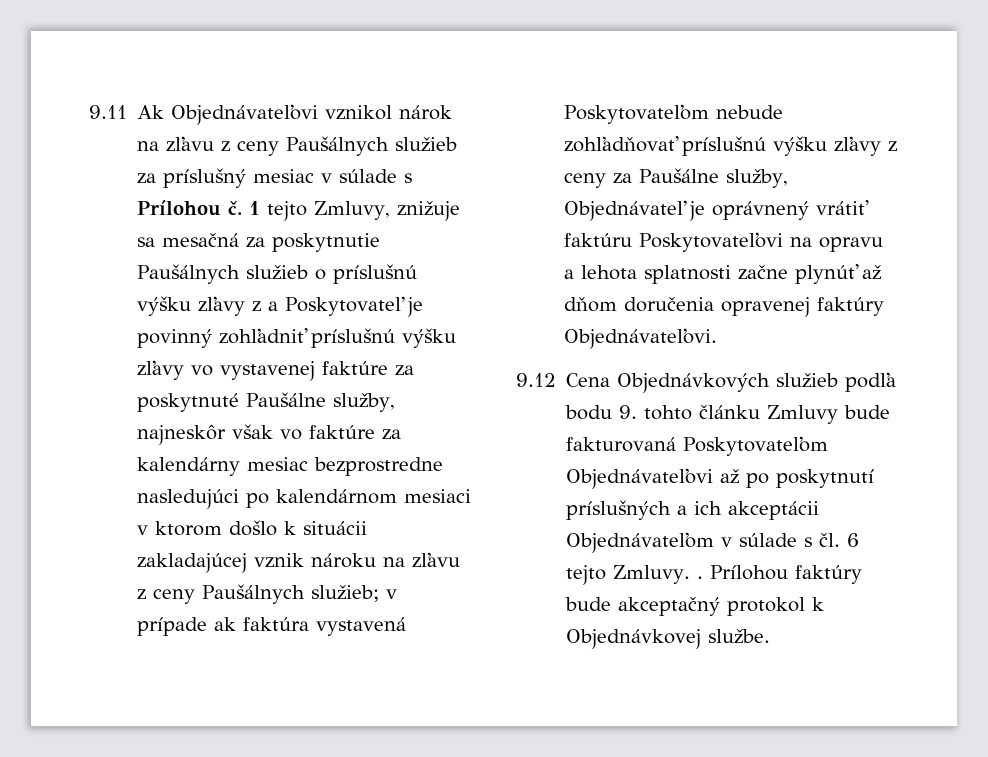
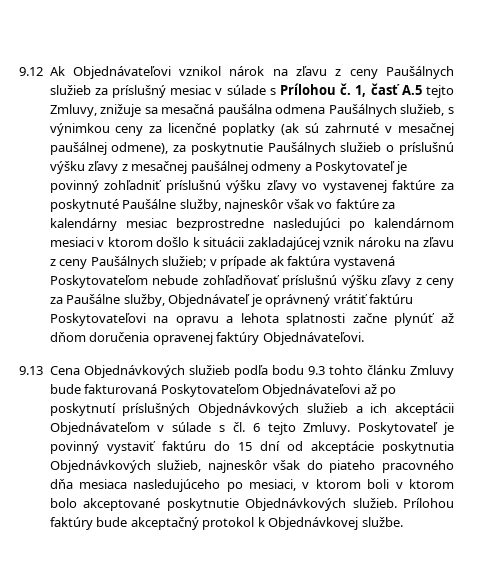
- 9.11 Ak Objednávateľovi vznikol nárok na zľavu z ceny Paušálnych služieb za príslušný mesiac v súlade s Prílohou č.
+ 9.12 Ak Objednávateľovi vznikol nárok na zľavu z ceny Paušálnych služieb za príslušný mesiac v súlade s Prílohou č.
- 1 tejto Zmluvy, znižuje sa mesačná za poskytnutie Paušálnych služieb o príslušnú výšku zľavy z a Poskytovateľ je povinný zohľadniť príslušnú výšku zľavy vo vystavenej faktúre za poskytnuté Paušálne služby, najneskôr však vo faktúre za kalendárny mesiac bezprostredne nasledujúci po kalendárnom mesiaci v ktorom došlo k situácii zakladajúcej vznik nároku na zľavu z ceny Paušálnych služieb;
+ 1, časť A.5 tejto Zmluvy, znižuje sa mesačná paušálna odmena Paušálnych služieb, s výnimkou ceny za licenčné poplatky (ak sú zahrnuté v mesačnej paušálnej odmene), za poskytnutie Paušálnych služieb o príslušnú výšku zľavy z mesačnej paušálnej odmeny a Poskytovateľ je povinný zohľadniť príslušnú výšku zľavy vo vystavenej faktúre za poskytnuté Paušálne služby, najneskôr však vo faktúre za kalendárny mesiac bezprostredne nasledujúci po kalendárnom mesiaci v ktorom došlo k situácii zakladajúcej vznik nároku na zľavu z ceny Paušálnych služieb;
- 9.12 Cena Objednávkových služieb podľa bodu 9. tohto článku Zmluvy bude fakturovaná Poskytovateľom Objednávateľovi až po poskytnutí príslušných a ich akceptácii Objednávateľom v súlade s čl. 6 tejto Zmluvy. .
+ 9.13 Cena Objednávkových služieb podľa bodu 9.3 tohto článku Zmluvy bude fakturovaná Poskytovateľom Objednávateľovi až po poskytnutí príslušných Objednávkových služieb a ich akceptácii Objednávateľom v súlade s čl. 6 tejto Zmluvy. Poskytovateľ je povinný vystaviť faktúru do 15 dní od akceptácie poskytnutia Objednávkových služieb, najneskôr však do piateho pracovného dňa mesiaca nasledujúceho po mesiaci, v ktorom boli v ktorom bolo akceptované poskytnutie Objednávkových služieb.

